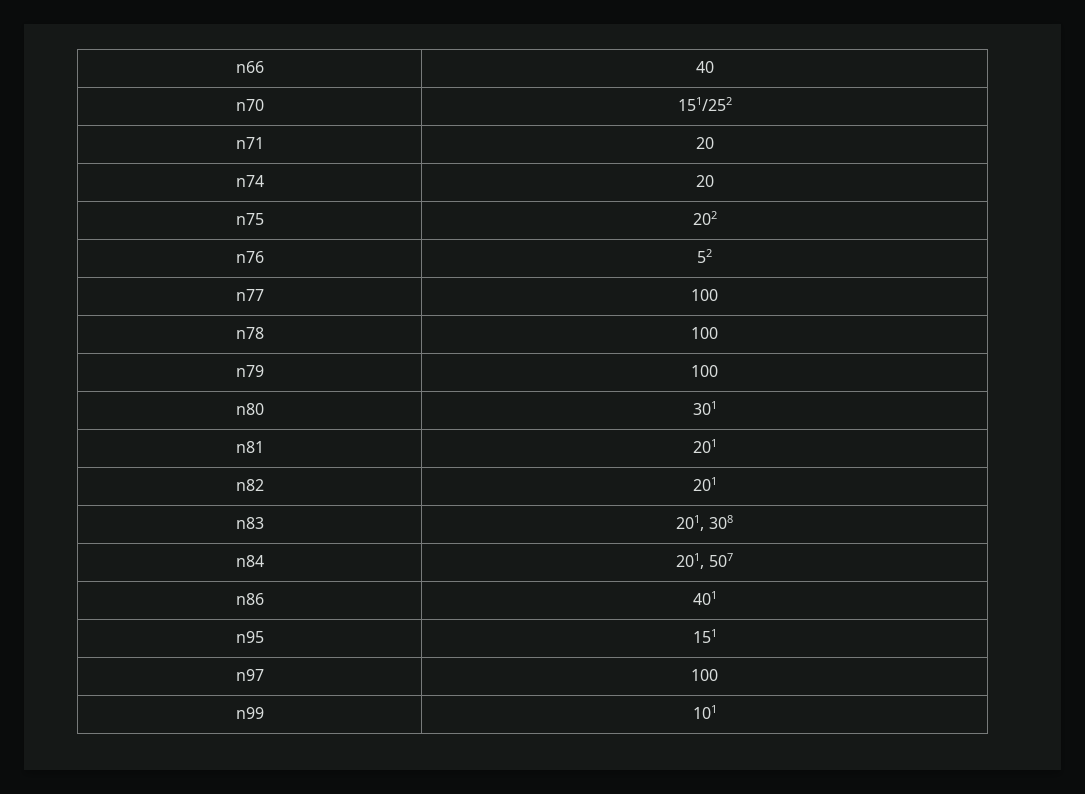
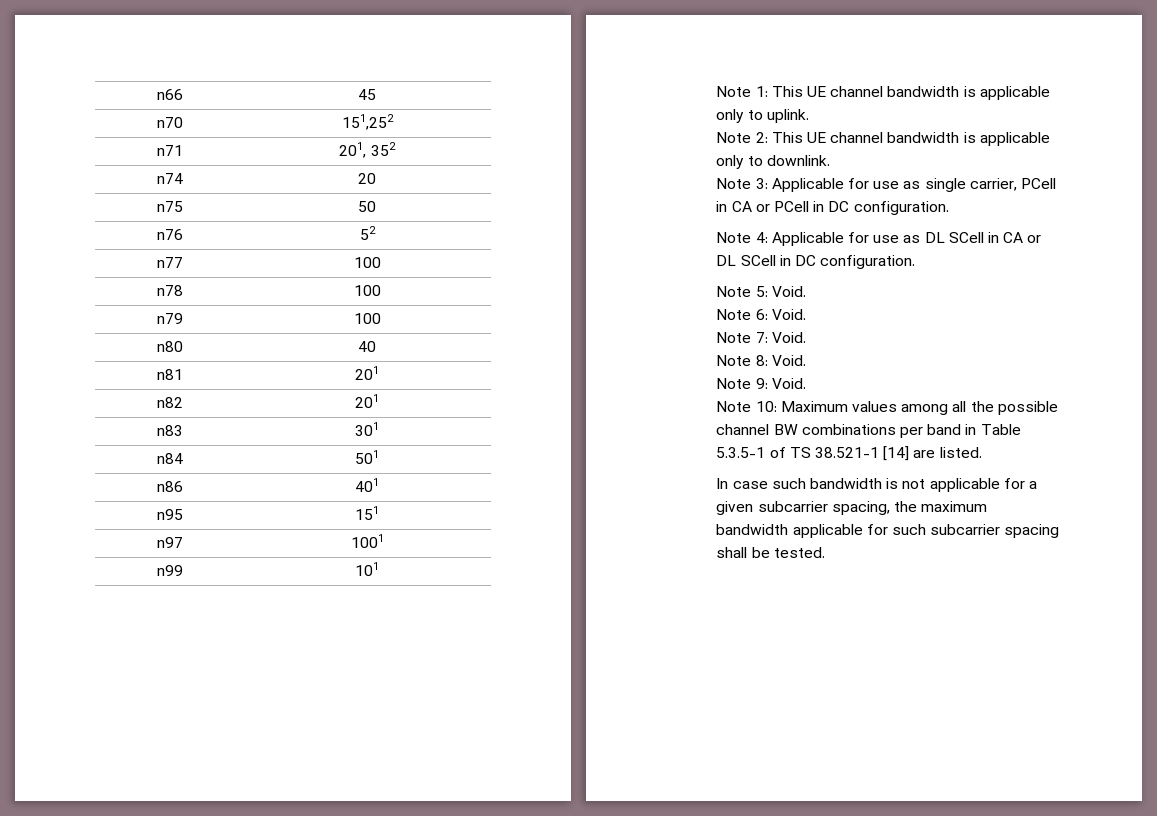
- n66 | 40
+ n66 | 45
- n70 | 151/252
+ n70 | 151,252
- n71 | 20
+ n71 | 201, 352
- n75 | 202
+ n75 | 50
- n80 | 301
+ n80 | 40
- n83 | 201, 308
+ n83 | 301
- n84 | 201, 507
+ n84 | 501
- n97 | 100
+ n97 | 1001
+ Note 1: This UE channel bandwidth is applicable only to uplink.
+ Note 2: This UE channel bandwidth is applicable only to downlink.
+ Note 3: Applicable for use as single carrier, PCell in CA or PCell in DC configuration.
+ Note 4: Applicable for use as DL SCell in CA or DL SCell in DC configuration.
+ Note 5: Void.
+ Note 6: Void.
+ Note 7: Void.
+ Note 8: Void.
+ Note 9: Void.
+ Note 10: Maximum values among all the possible channel BW combinations per band in Table 5.3.5-1 of TS 38.521-1 [14] are listed.
+ In case such bandwidth is not applicable for a given subcarrier spacing, the maximum bandwidth applicable for such subcarrier spacing shall be tested.

